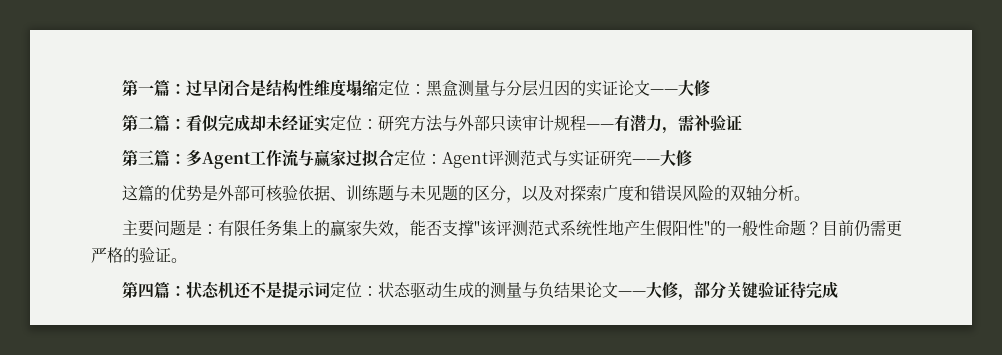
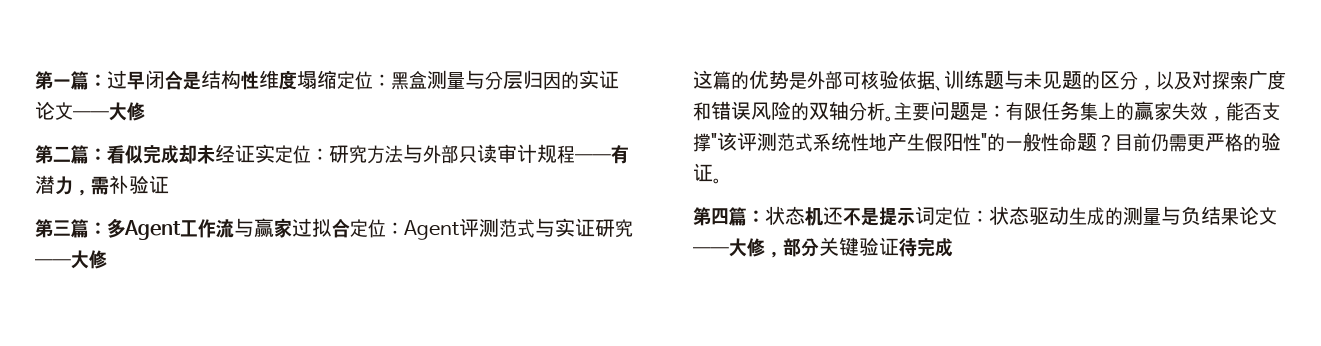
- 这篇的优势是外部可核验依据、训练题与未见题的区分，以及对探索广度和错误风险的双轴分析。
- 主要问题是：有限任务集上的赢家失效，能否支撑"该评测范式系统性地产生假阳性"的一般性命题？
+ 这篇的优势是外部可核验依据、训练题与未见题的区分，以及对探索广度和错误风险的双轴分析。主要问题是：有限任务集上的赢家失效，能否支撑"该评测范式系统性地产生假阳性"的一般性命题？

